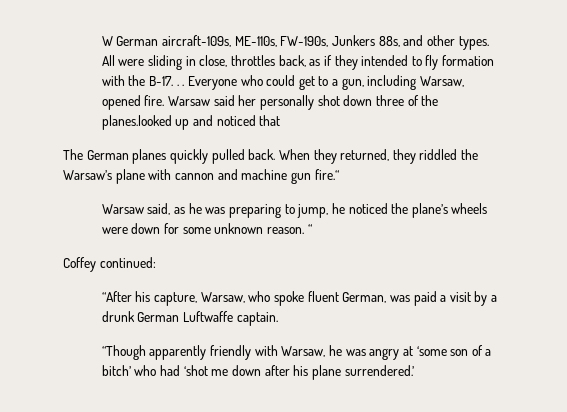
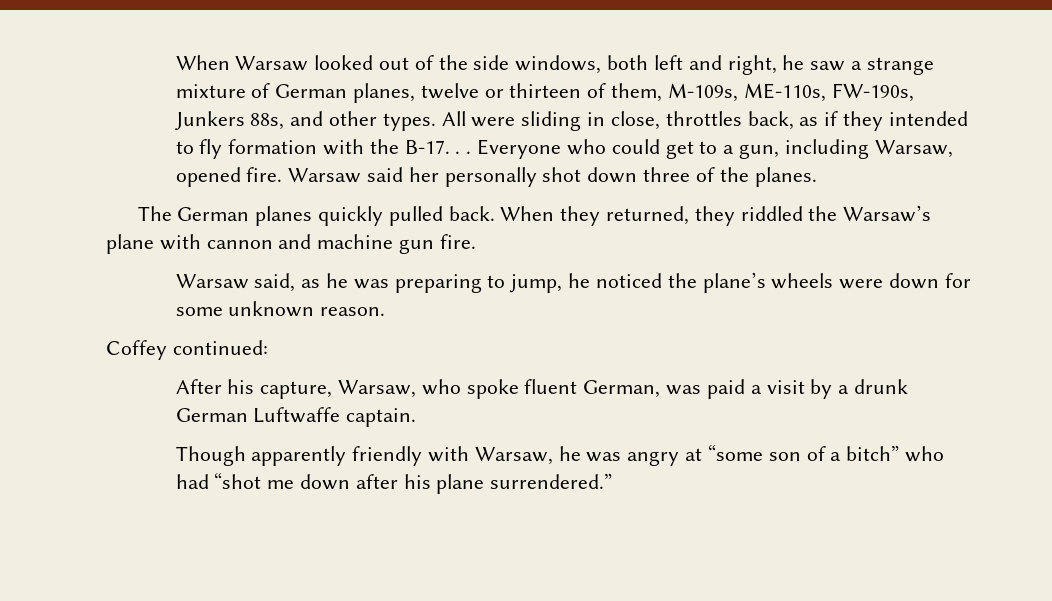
- W German aircraft-109s, ME-110s, FW-190s, Junkers 88s, and other types.
+ When Warsaw looked out of the side windows, both left and right, he saw a strange mixture of German planes, twelve or thirteen of them, M-109s, ME-110s, FW-190s, Junkers 88s, and other types.
- Warsaw said her personally shot down three of the planes.looked up and noticed that
+ Warsaw said her personally shot down three of the planes.
- When they returned, they riddled the Warsaw’s plane with cannon and machine gun fire.“
+ When they returned, they riddled the Warsaw’s plane with cannon and machine gun fire.
- “
- “After his capture, Warsaw, who spoke fluent German, was paid a visit by a drunk German Luftwaffe captain.
+ After his capture, Warsaw, who spoke fluent German, was paid a visit by a drunk German Luftwaffe captain.
- “Though apparently friendly with Warsaw, he was angry at ‘some son of a bitch’ who had ‘shot me down after his plane surrendered.’
+ Though apparently friendly with Warsaw, he was angry at “some son of a bitch” who had “shot me down after his plane surrendered.”

